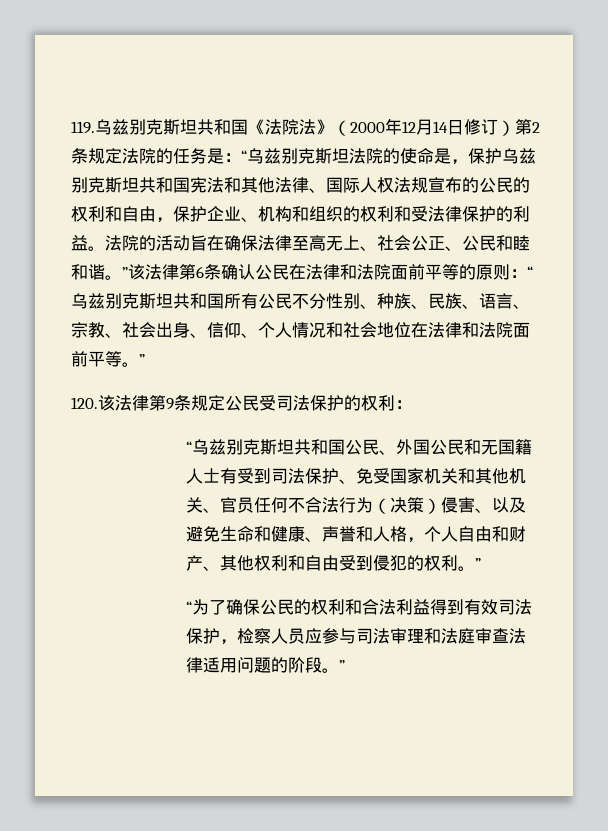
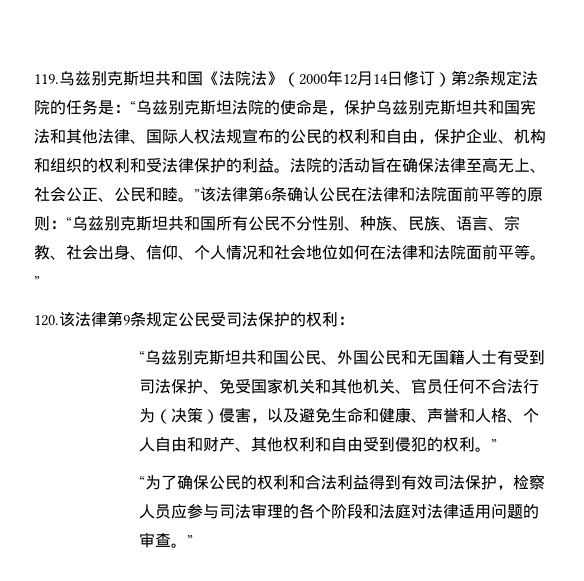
- 法院的活动旨在确保法律至高无上、社会公正、公民和睦和谐。”该法律第6条确认公民在法律和法院面前平等的原则：“乌兹别克斯坦共和国所有公民不分性别、种族、民族、语言、宗教、社会出身、信仰、个人情况和社会地位在法律和法院面前平等。”
+ 法院的活动旨在确保法律至高无上、社会公正、公民和睦。”该法律第6条确认公民在法律和法院面前平等的原则：“乌兹别克斯坦共和国所有公民不分性别、种族、民族、语言、宗教、社会出身、信仰、个人情况和社会地位如何在法律和法院面前平等。”
- “乌兹别克斯坦共和国公民、外国公民和无国籍人士有受到司法保护、免受国家机关和其他机关、官员任何不合法行为（决策）侵害、以及避免生命和健康、声誉和人格，个人自由和财产、其他权利和自由受到侵犯的权利。”
+ “乌兹别克斯坦共和国公民、外国公民和无国籍人士有受到司法保护、免受国家机关和其他机关、官员任何不合法行为（决策）侵害，以及避免生命和健康、声誉和人格、个人自由和财产、其他权利和自由受到侵犯的权利。”
- “为了确保公民的权利和合法利益得到有效司法保护，检察人员应参与司法审理和法庭审查法律适用问题的阶段。”
+ “为了确保公民的权利和合法利益得到有效司法保护，检察人员应参与司法审理的各个阶段和法庭对法律适用问题的审查。”

